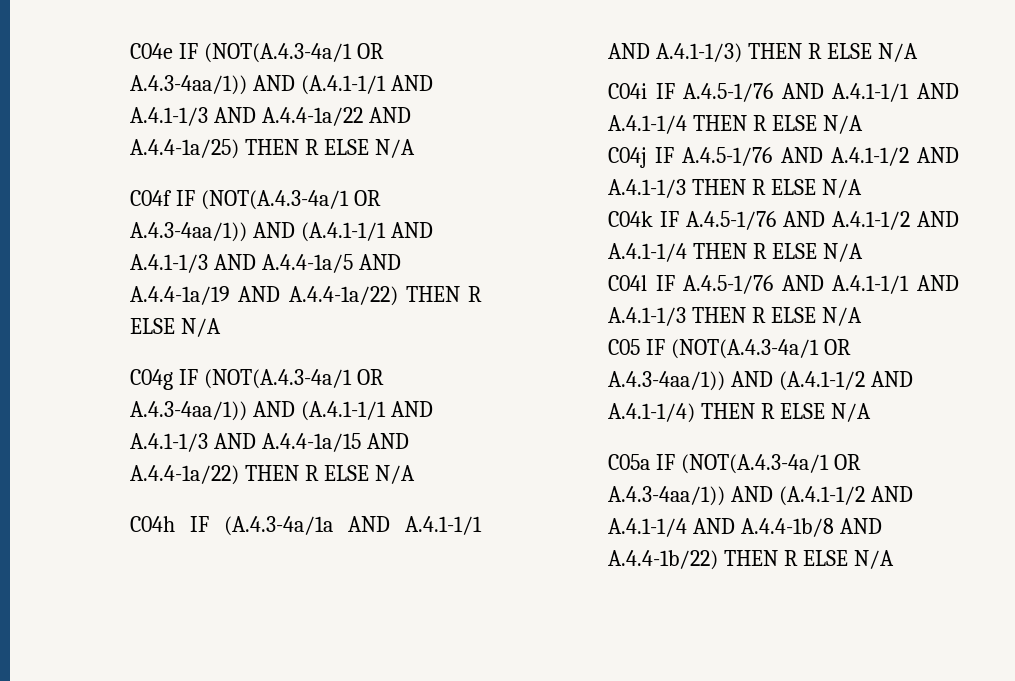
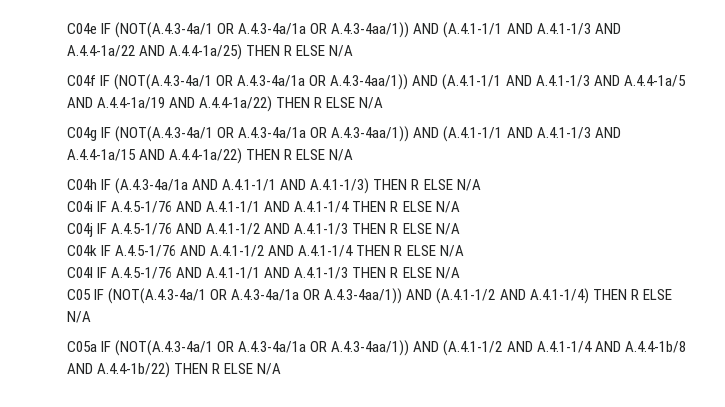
- C04e IF (NOT(A.4.3-4a/1 OR A.4.3-4aa/1)) AND (A.4.1-1/1 AND A.4.1-1/3 AND A.4.4-1a/22 AND A.4.4-1a/25) THEN R ELSE N/A
+ C04e IF (NOT(A.4.3-4a/1 OR A.4.3-4a/1a OR A.4.3-4aa/1)) AND (A.4.1-1/1 AND A.4.1-1/3 AND A.4.4-1a/22 AND A.4.4-1a/25) THEN R ELSE N/A
- C04f IF (NOT(A.4.3-4a/1 OR A.4.3-4aa/1)) AND (A.4.1-1/1 AND A.4.1-1/3 AND A.4.4-1a/5 AND A.4.4-1a/19 AND A.4.4-1a/22) THEN R ELSE N/A
+ C04f IF (NOT(A.4.3-4a/1 OR A.4.3-4a/1a OR A.4.3-4aa/1)) AND (A.4.1-1/1 AND A.4.1-1/3 AND A.4.4-1a/5 AND A.4.4-1a/19 AND A.4.4-1a/22) THEN R ELSE N/A
- C04g IF (NOT(A.4.3-4a/1 OR A.4.3-4aa/1)) AND (A.4.1-1/1 AND A.4.1-1/3 AND A.4.4-1a/15 AND A.4.4-1a/22) THEN R ELSE N/A
+ C04g IF (NOT(A.4.3-4a/1 OR A.4.3-4a/1a OR A.4.3-4aa/1)) AND (A.4.1-1/1 AND A.4.1-1/3 AND A.4.4-1a/15 AND A.4.4-1a/22) THEN R ELSE N/A
- C05 IF (NOT(A.4.3-4a/1 OR A.4.3-4aa/1)) AND (A.4.1-1/2 AND A.4.1-1/4) THEN R ELSE N/A
+ C05 IF (NOT(A.4.3-4a/1 OR A.4.3-4a/1a OR A.4.3-4aa/1)) AND (A.4.1-1/2 AND A.4.1-1/4) THEN R ELSE N/A
- C05a IF (NOT(A.4.3-4a/1 OR A.4.3-4aa/1)) AND (A.4.1-1/2 AND A.4.1-1/4 AND A.4.4-1b/8 AND A.4.4-1b/22) THEN R ELSE N/A
+ C05a IF (NOT(A.4.3-4a/1 OR A.4.3-4a/1a OR A.4.3-4aa/1)) AND (A.4.1-1/2 AND A.4.1-1/4 AND A.4.4-1b/8 AND A.4.4-1b/22) THEN R ELSE N/A

